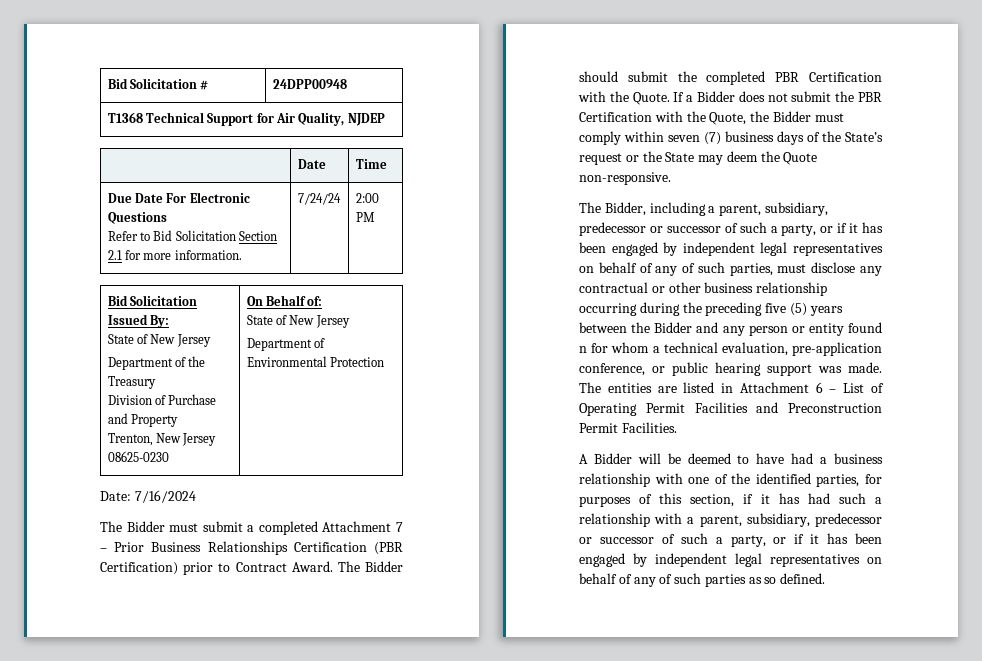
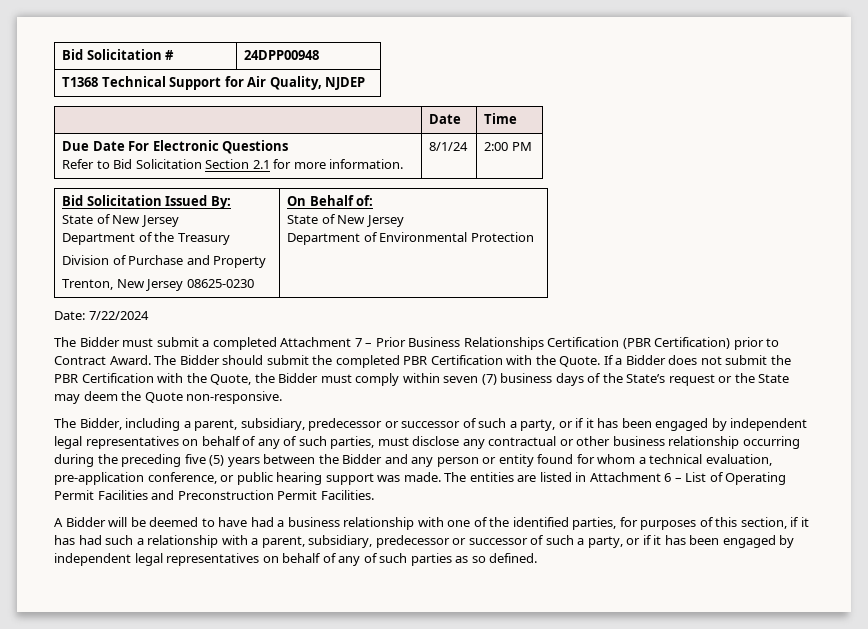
  Due Date For Electronic Questions
- Refer to Bid Solicitation Section 2.1 for more information. | 7/24/24 | 2:00 PM
+ Refer to Bid Solicitation Section 2.1 for more information. | 8/1/24 | 2:00 PM
- Date: 7/16/2024
+ Date: 7/22/2024
- The Bidder, including a parent, subsidiary, predecessor or successor of such a party, or if it has been engaged by independent legal representatives on behalf of any of such parties, must disclose any contractual or other business relationship occurring during the preceding five (5) years between the Bidder and any person or entity found n for whom a technical evaluation, pre-application conference, or public hearing support was made.
+ The Bidder, including a parent, subsidiary, predecessor or successor of such a party, or if it has been engaged by independent legal representatives on behalf of any of such parties, must disclose any contractual or other business relationship occurring during the preceding five (5) years between the Bidder and any person or entity found for whom a technical evaluation, pre-application conference, or public hearing support was made.

